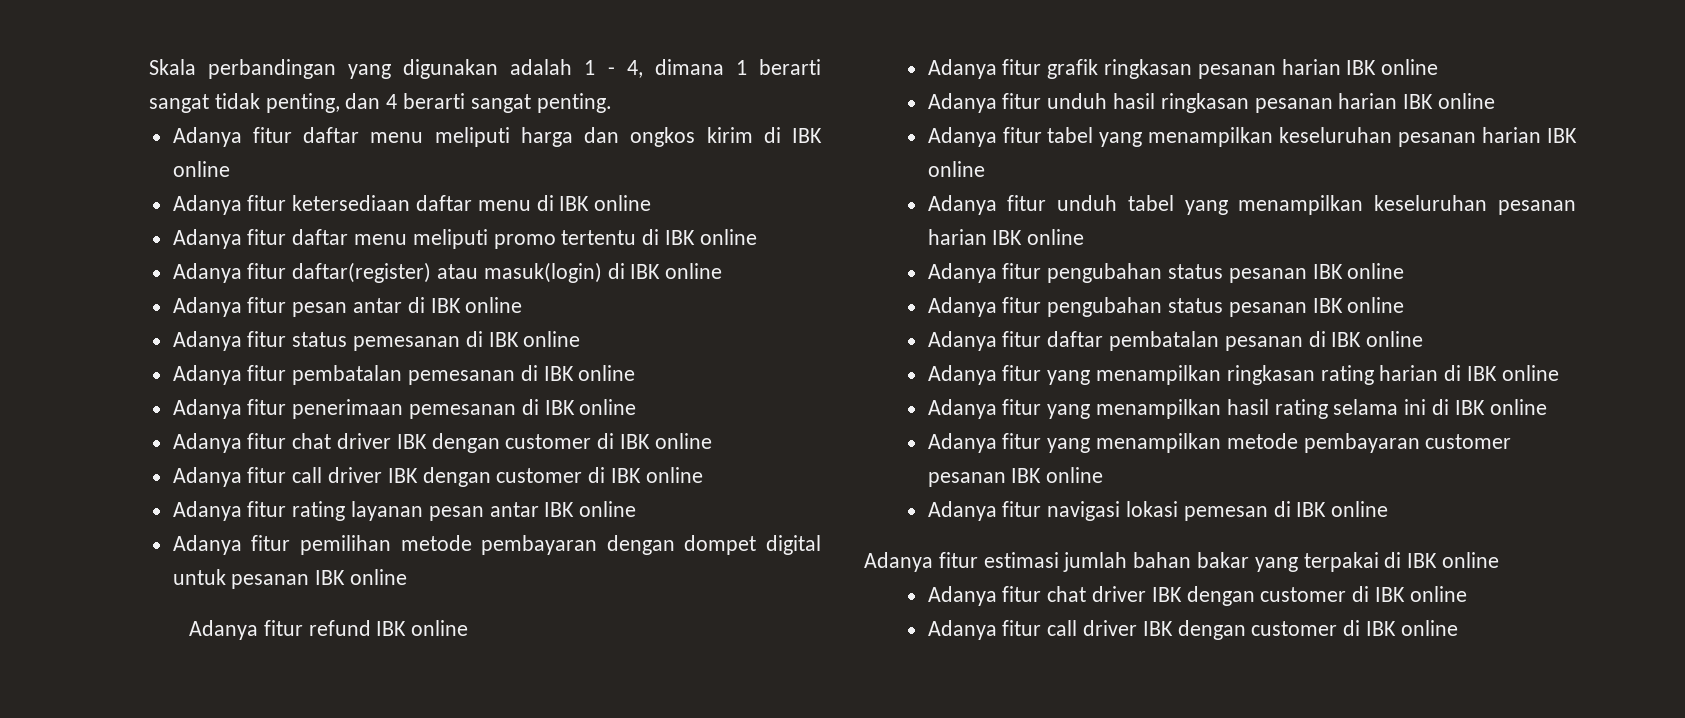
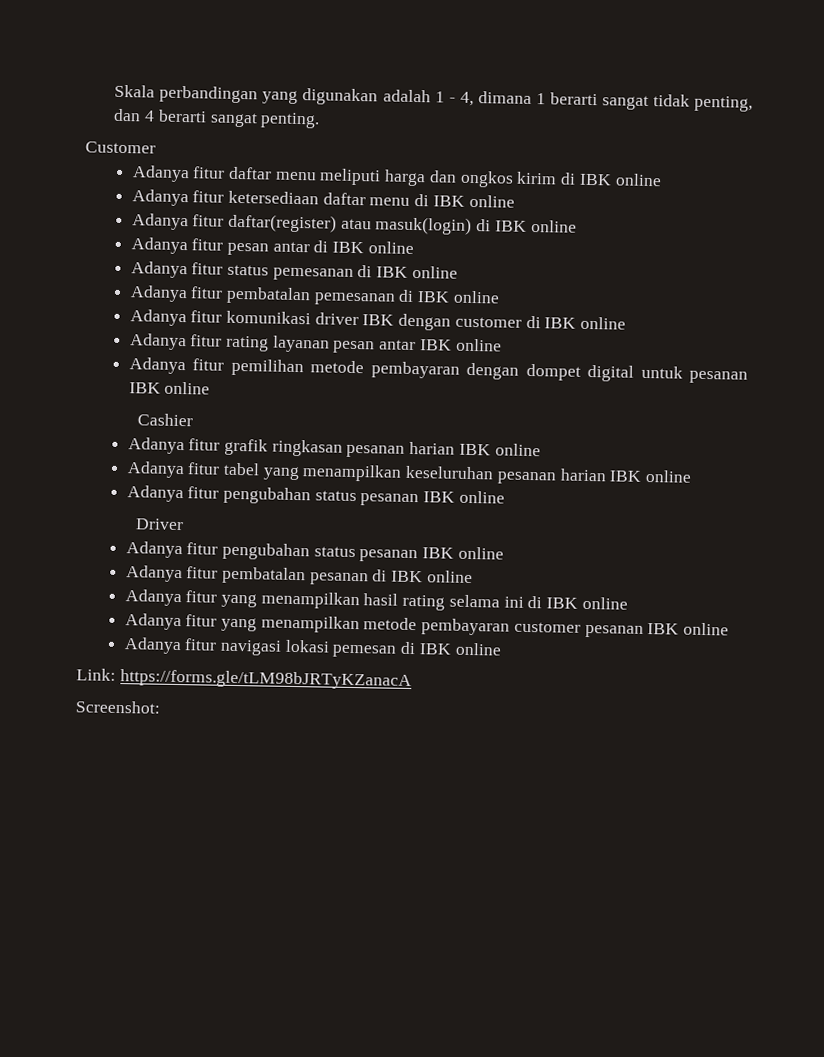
+ Customer
- Adanya fitur daftar menu meliputi promo tertentu di IBK online
- Adanya fitur penerimaan pemesanan di IBK online
- Adanya fitur chat driver IBK dengan customer di IBK online
- Adanya fitur call driver IBK dengan customer di IBK online
+ Adanya fitur komunikasi driver IBK dengan customer di IBK online
- Adanya fitur refund IBK online
+ Cashier
- Adanya fitur unduh hasil ringkasan pesanan harian IBK online
  Adanya fitur tabel yang menampilkan keseluruhan pesanan harian IBK online
- Adanya fitur unduh tabel yang menampilkan keseluruhan pesanan harian IBK online
  Adanya fitur pengubahan status pesanan IBK online
+ Driver
  Adanya fitur pengubahan status pesanan IBK online
- Adanya fitur daftar pembatalan pesanan di IBK online
+ Adanya fitur pembatalan pesanan di IBK online
- Adanya fitur yang menampilkan ringkasan rating harian di IBK online
- Adanya fitur estimasi jumlah bahan bakar yang terpakai di IBK online
- Adanya fitur chat driver IBK dengan customer di IBK online
- Adanya fitur call driver IBK dengan customer di IBK online
+ Link: https://forms.gle/tLM98bJRTyKZanacA
+ Screenshot:

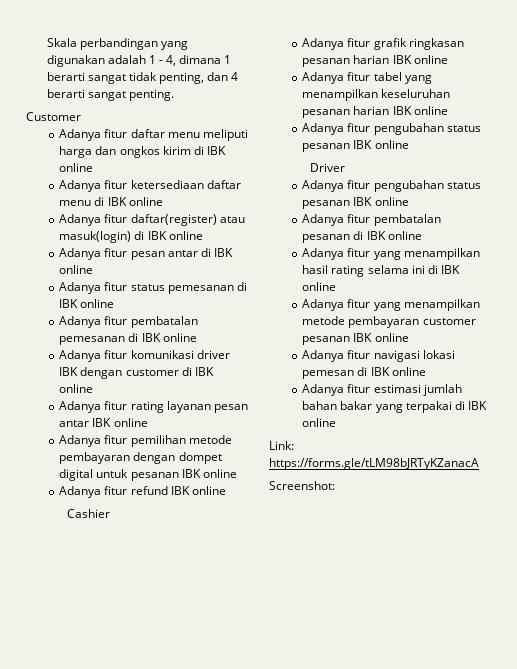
+ Adanya fitur refund IBK online
+ Adanya fitur estimasi jumlah bahan bakar yang terpakai di IBK online

